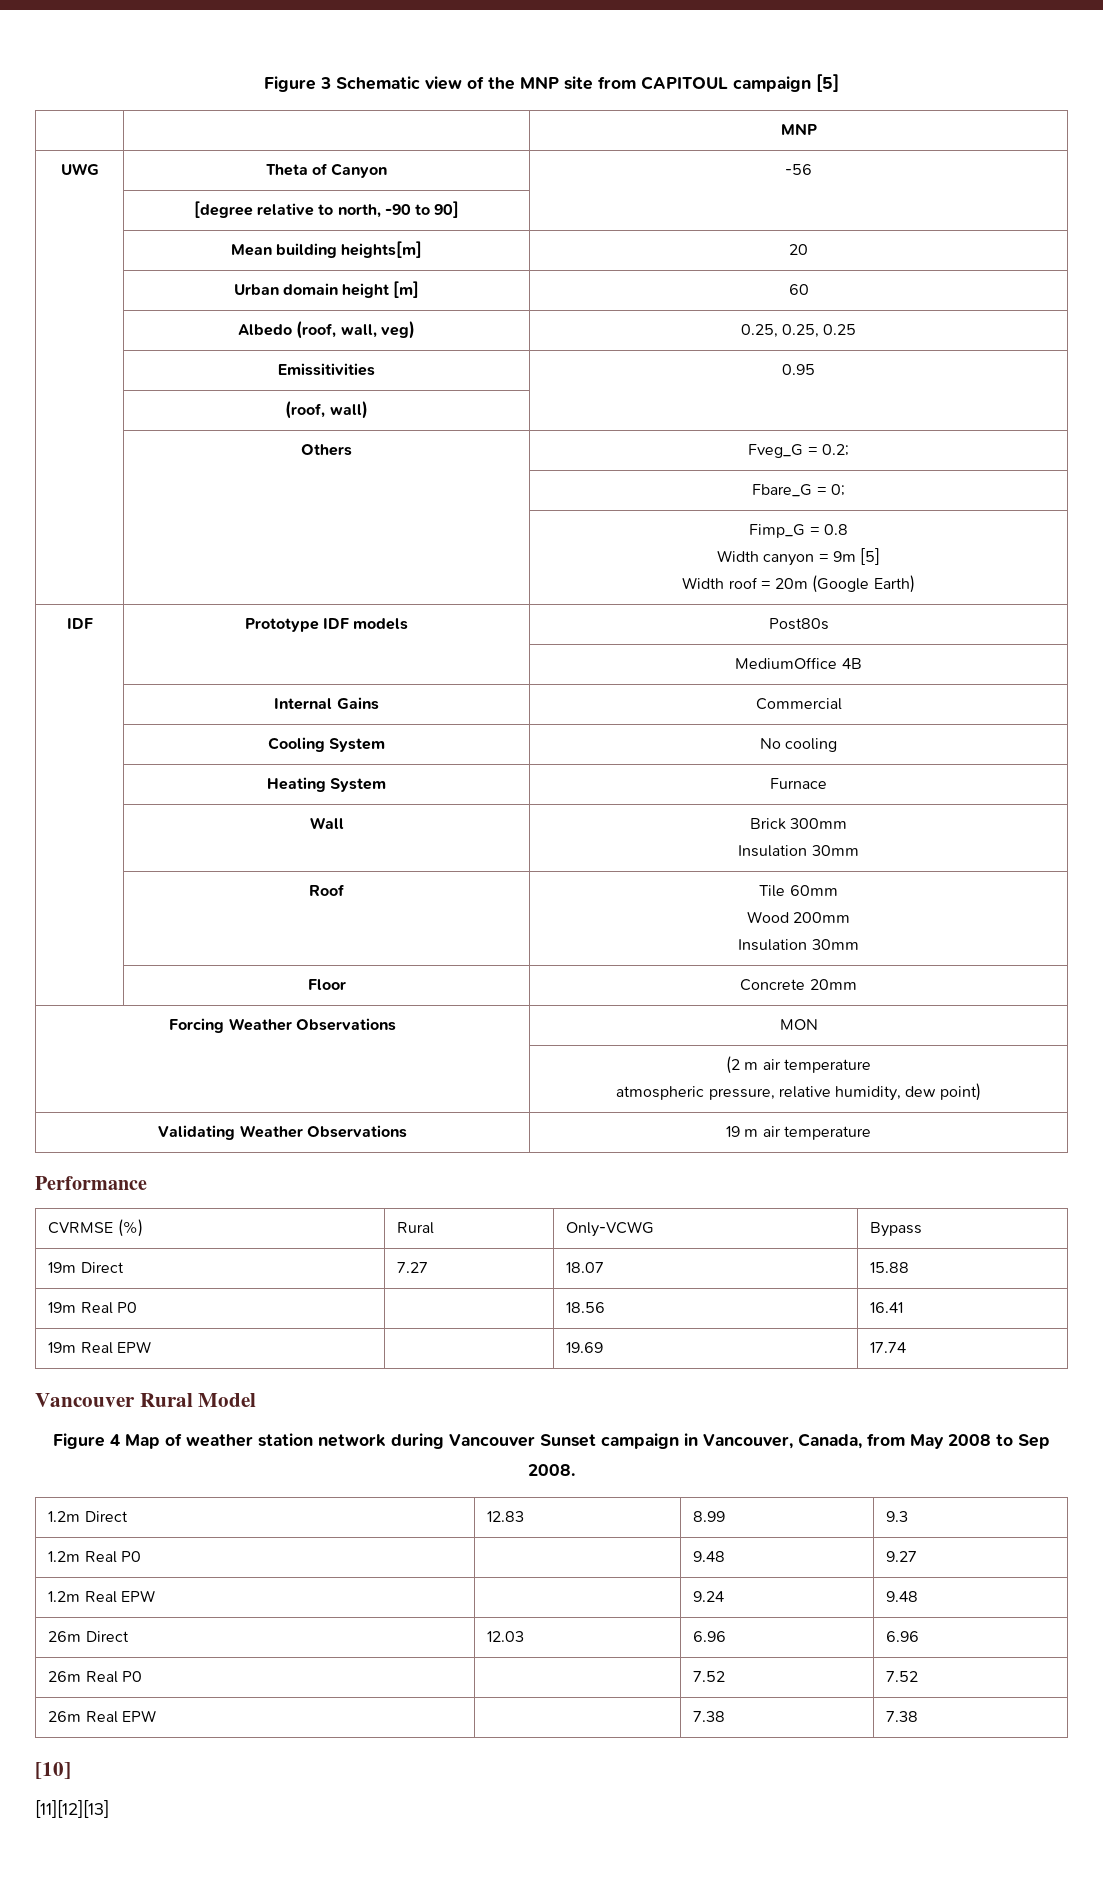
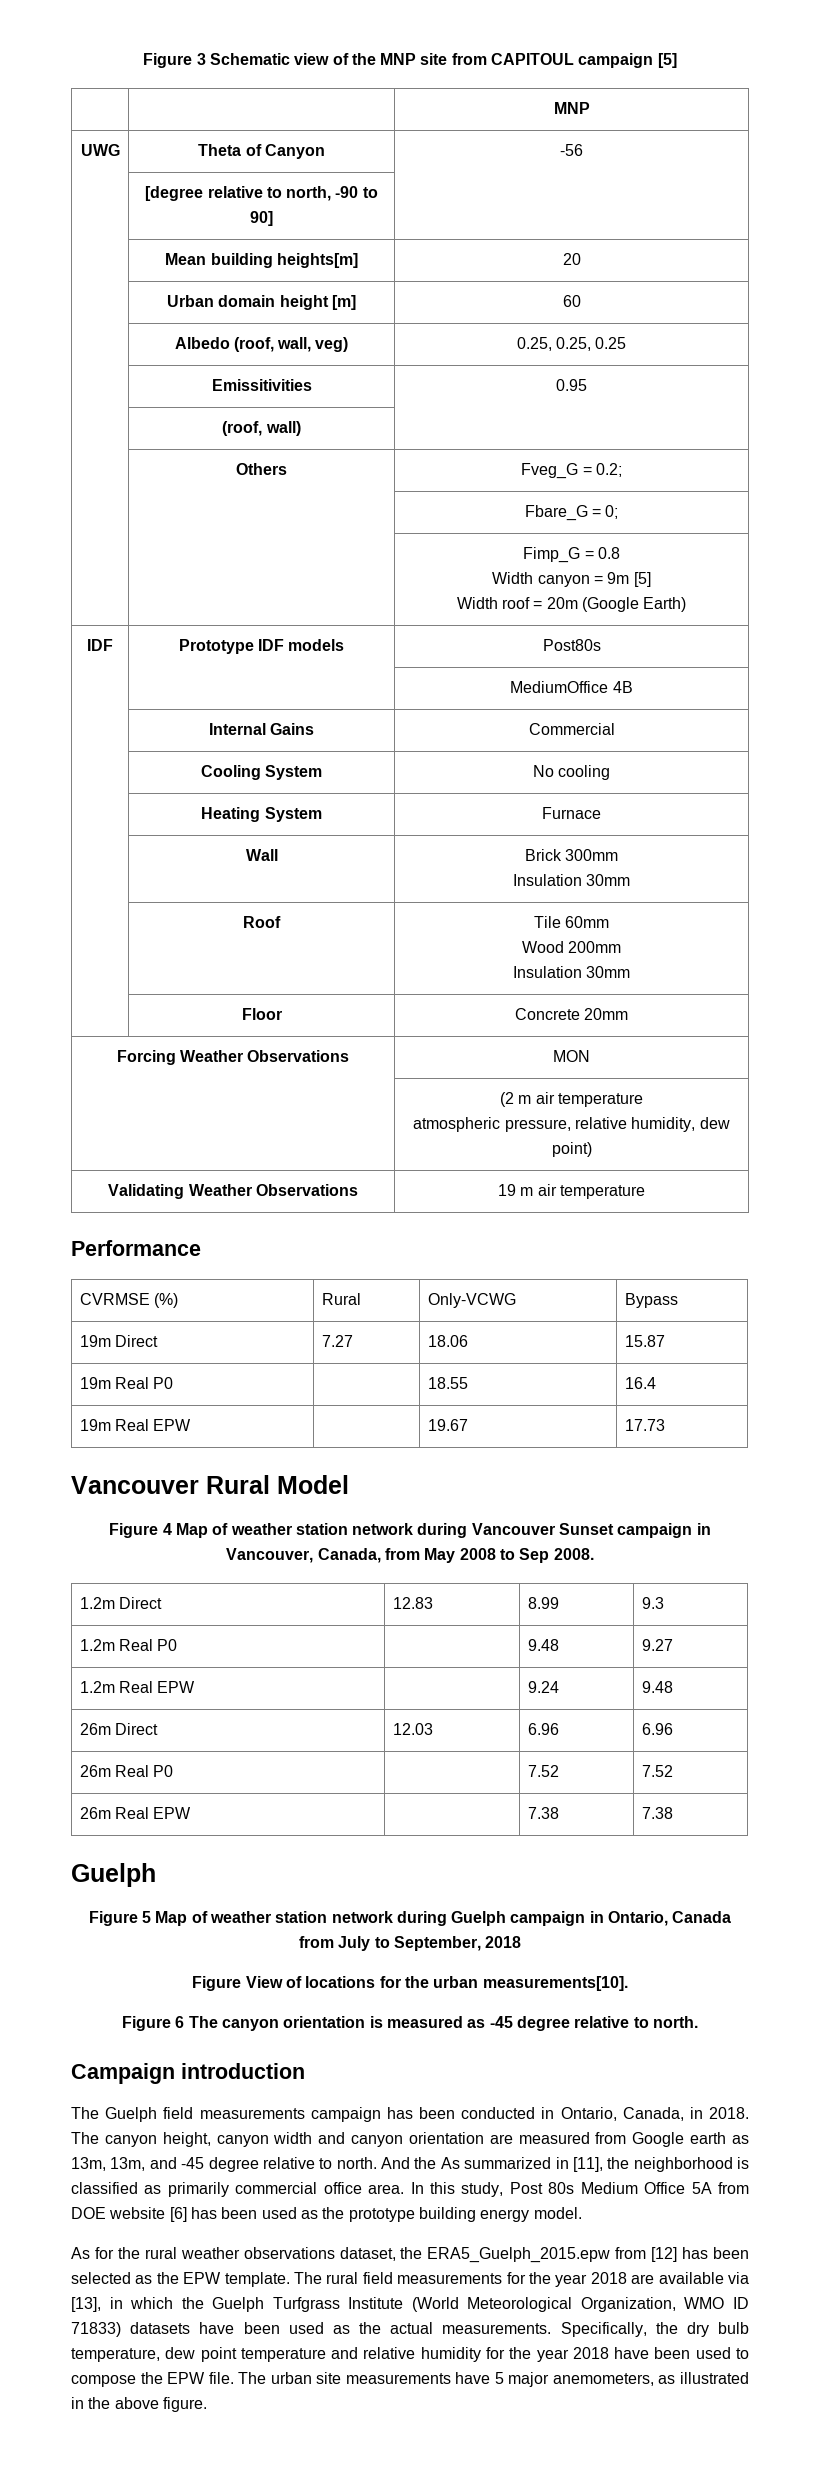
- 19m Direct | 7.27 | 18.07 | 15.88
+ 19m Direct | 7.27 | 18.06 | 15.87
- 19m Real P0 | | 18.56 | 16.41
+ 19m Real P0 | | 18.55 | 16.4
- 19m Real EPW | | 19.69 | 17.74
+ 19m Real EPW | | 19.67 | 17.73
  26m Real EPW | | 7.38 | 7.38
- [10]
- [11][12][13]
+ Guelph
+ Figure 5 Map of weather station network during Guelph campaign in Ontario, Canada from July to September, 2018
+ Figure View of locations for the urban measurements[10].
+ Figure 6 The canyon orientation is measured as -45 degree relative to north.
+ Campaign introduction
+ The Guelph field measurements campaign has been conducted in Ontario, Canada, in 2018. The canyon height, canyon width and canyon orientation are measured from Google earth as 13m, 13m, and -45 degree relative to north. And the As summarized in [11], the neighborhood is classified as primarily commercial office area. In this study, Post 80s Medium Office 5A from DOE website [6] has been used as the prototype building energy model.
+ As for the rural weather observations dataset, the ERA5_Guelph_2015.epw from [12] has been selected as the EPW template. The rural field measurements for the year 2018 are available via [13], in which the Guelph Turfgrass Institute (World Meteorological Organization, WMO ID 71833) datasets have been used as the actual measurements. Specifically, the dry bulb temperature, dew point temperature and relative humidity for the year 2018 have been used to compose the EPW file. The urban site measurements have 5 major anemometers, as illustrated in the above figure.

